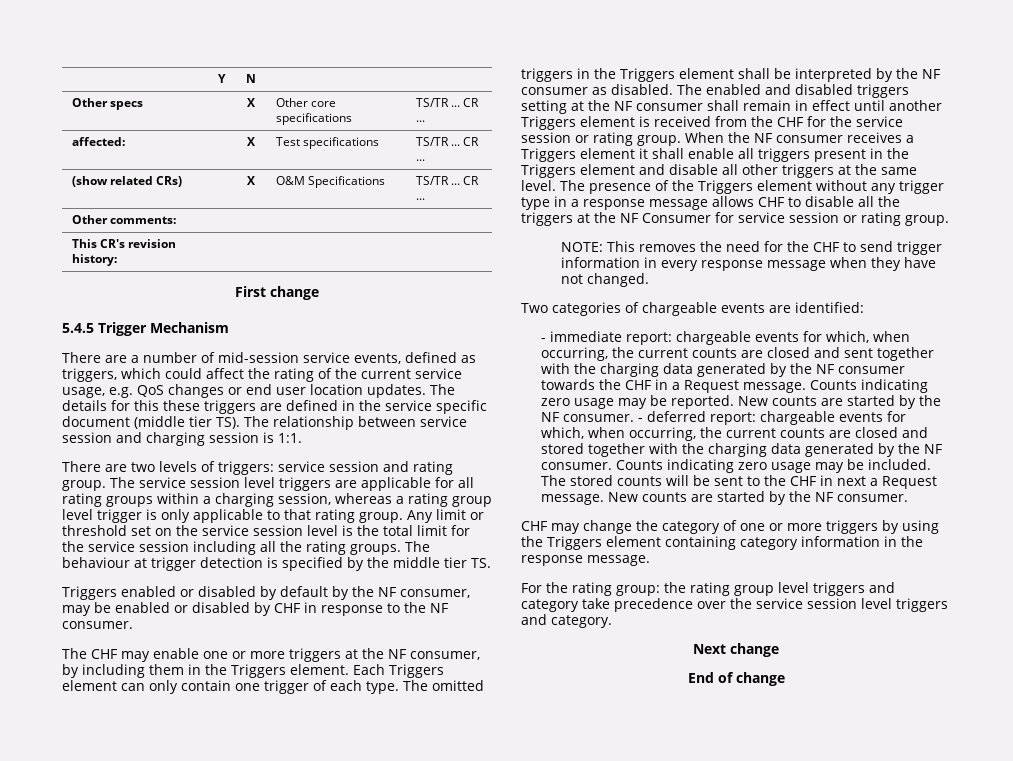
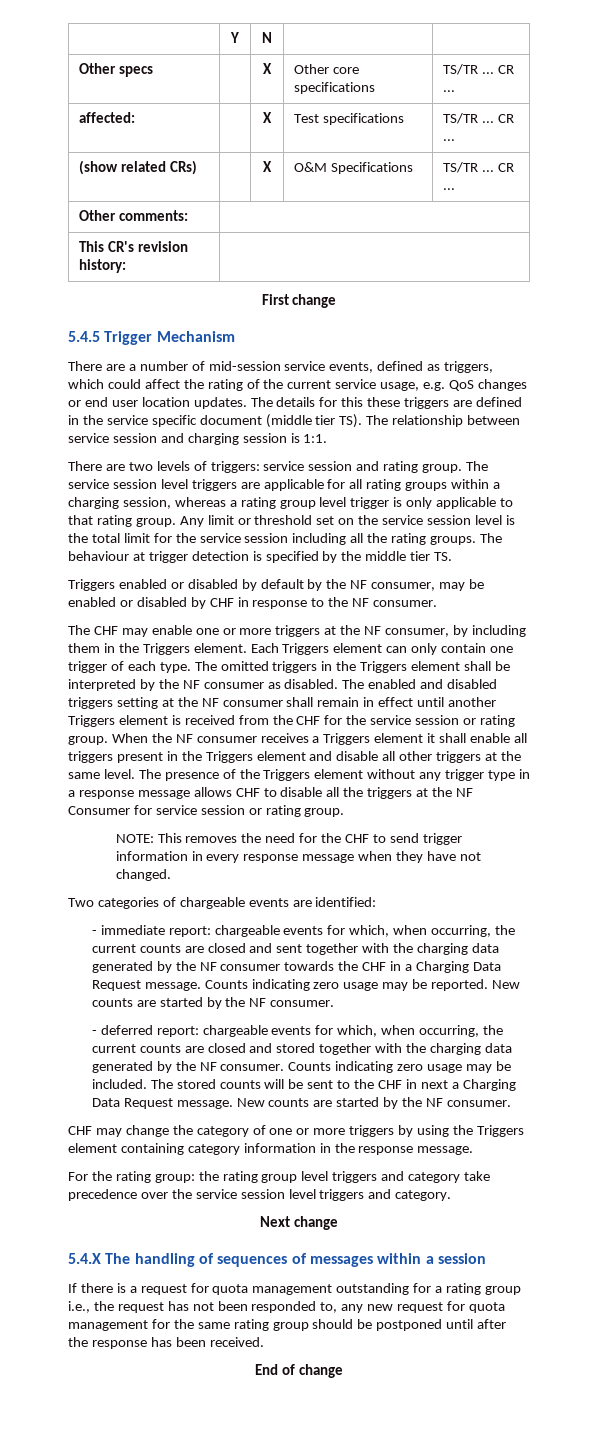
- - immediate report: chargeable events for which, when occurring, the current counts are closed and sent together with the charging data generated by the NF consumer towards the CHF in a Request message.
+ - immediate report: chargeable events for which, when occurring, the current counts are closed and sent together with the charging data generated by the NF consumer towards the CHF in a Charging Data Request message.
- Counts indicating zero usage may be reported. New counts are started by the NF consumer. - deferred report: chargeable events for which, when occurring, the current counts are closed and stored together with the charging data generated by the NF consumer.
+ Counts indicating zero usage may be reported. New counts are started by the NF consumer.
+ - deferred report: chargeable events for which, when occurring, the current counts are closed and stored together with the charging data generated by the NF consumer.
- The stored counts will be sent to the CHF in next a Request message.
+ The stored counts will be sent to the CHF in next a Charging Data Request message.
+ 5.4.X The handling of sequences of messages within a session
+ If there is a request for quota management outstanding for a rating group i.e., the request has not been responded to, any new request for quota management for the same rating group should be postponed until after the response has been received.

